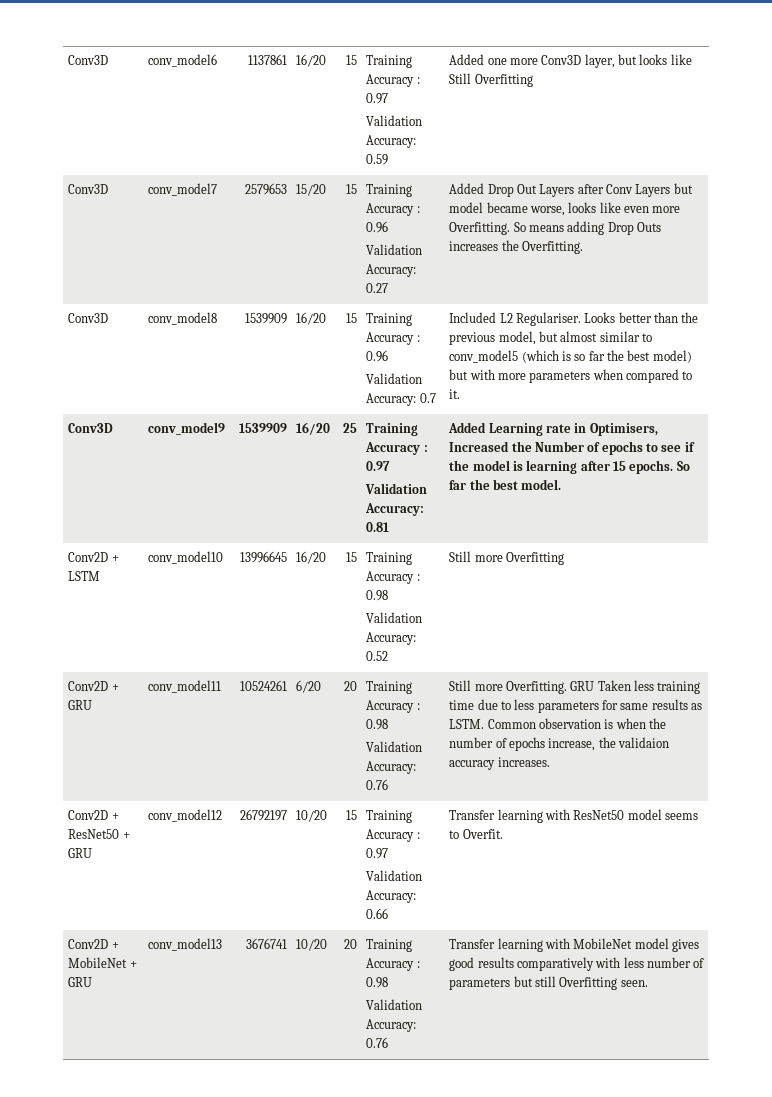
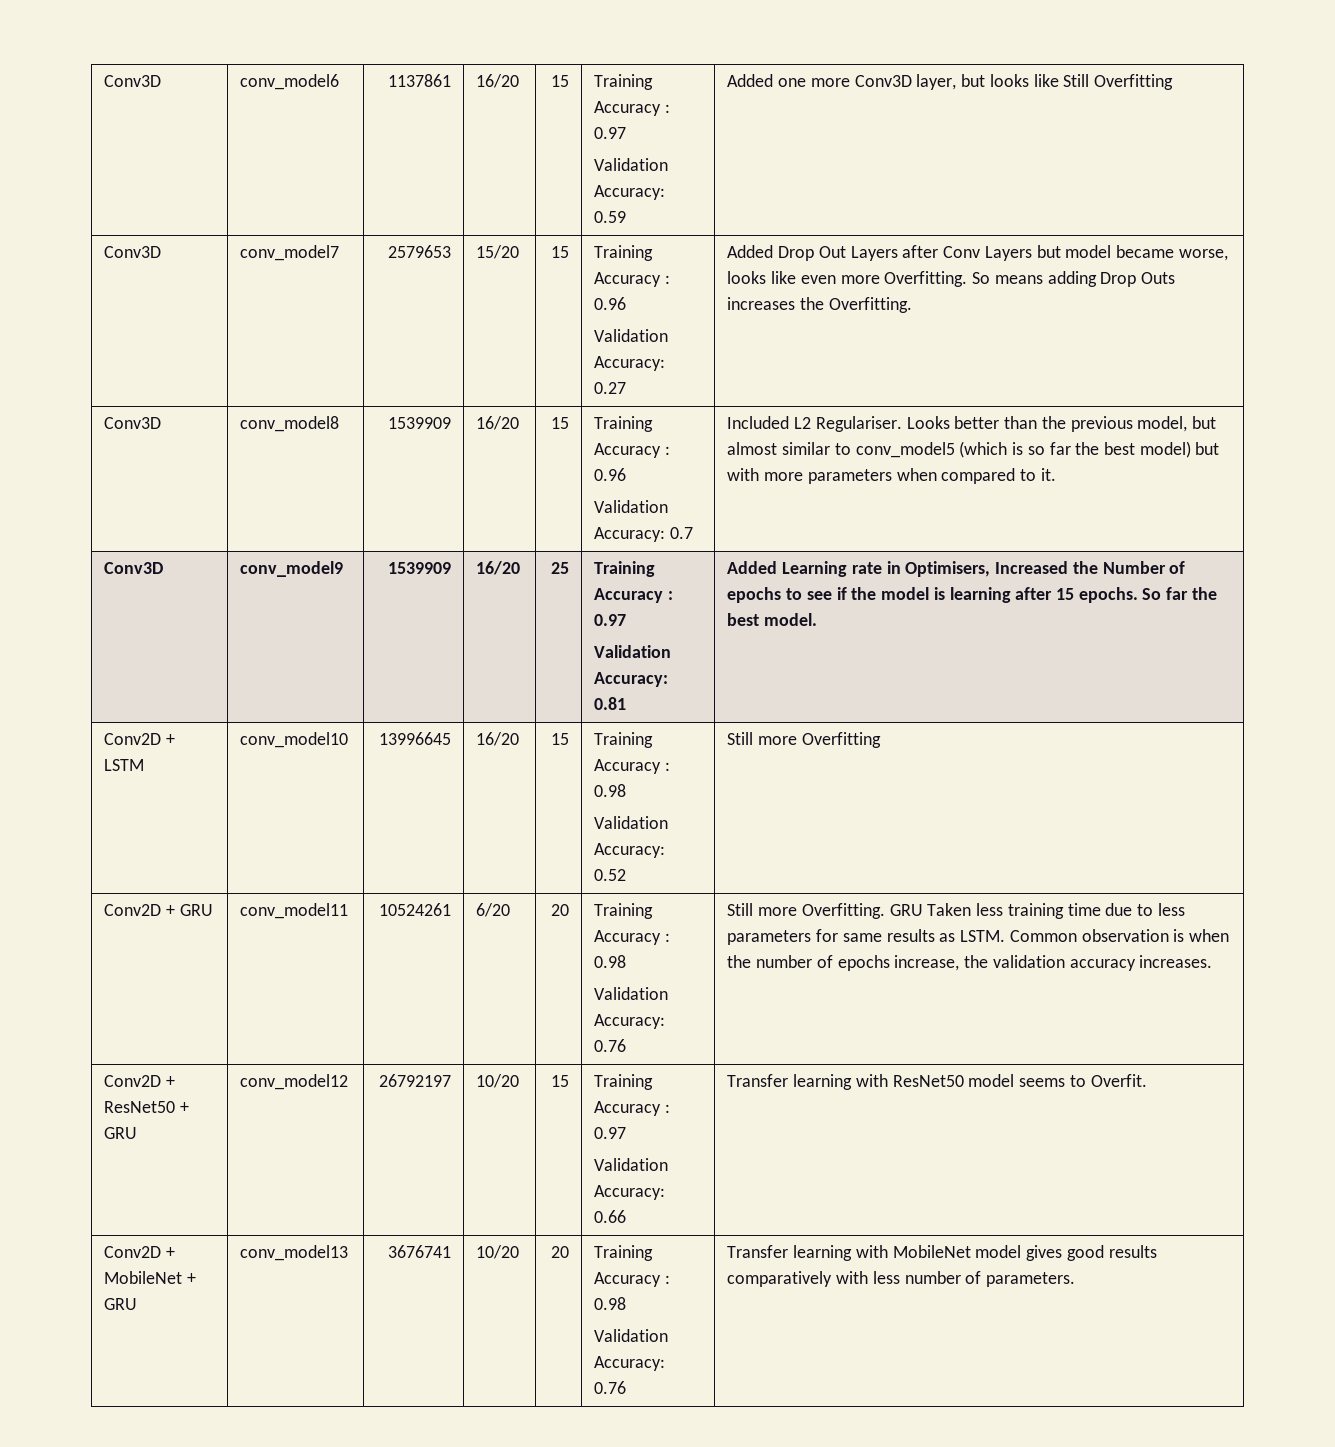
- Common observation is when the number of epochs increase, the validaion accuracy increases.
+ Common observation is when the number of epochs increase, the validation accuracy increases.
  Conv2D + MobileNet + GRU | conv_model13 | 3676741 | 10/20 | 20 | Training Accuracy : 0.98
- Validation Accuracy: 0.76 | Transfer learning with MobileNet model gives good results comparatively with less number of parameters but still Overfitting seen.
+ Validation Accuracy: 0.76 | Transfer learning with MobileNet model gives good results comparatively with less number of parameters.

